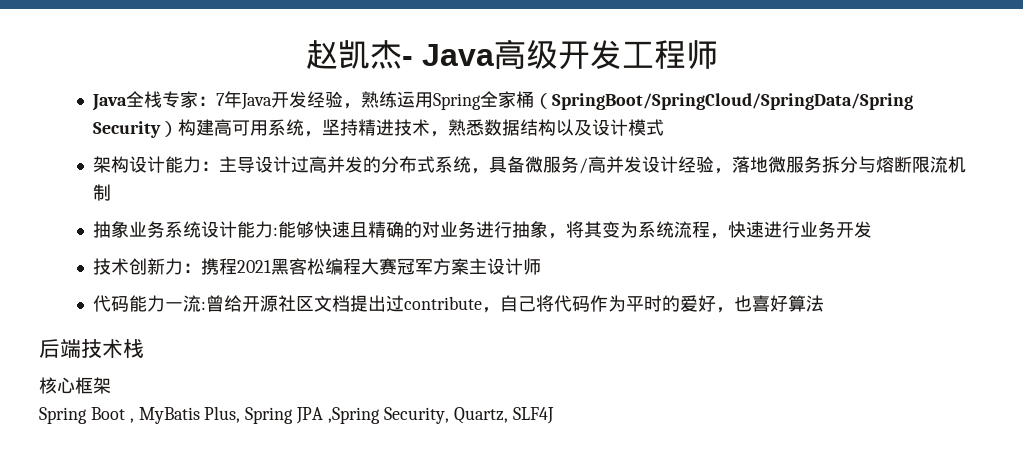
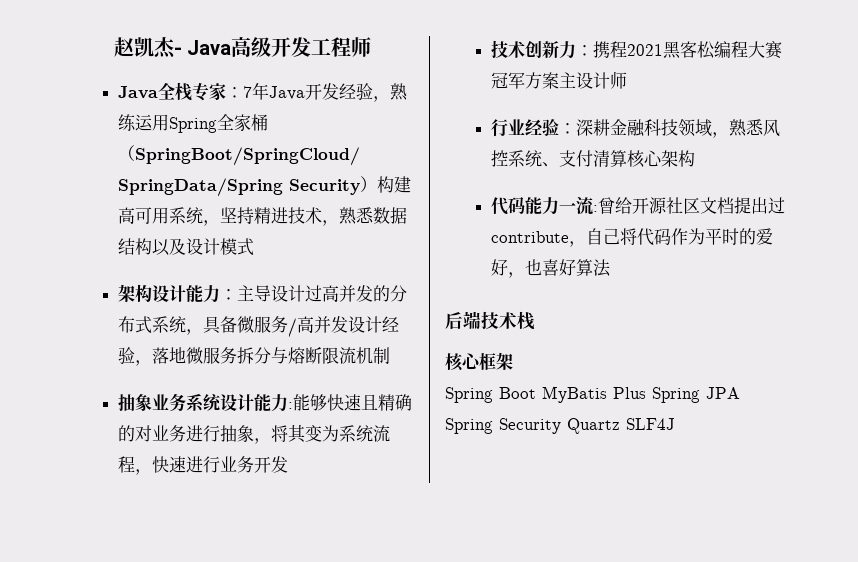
+ 行业经验：深耕金融科技领域，熟悉风控系统、支付清算核心架构
- Spring Boot , MyBatis Plus, Spring JPA ,Spring Security, Quartz, SLF4J
+ Spring Boot MyBatis Plus Spring JPA Spring Security Quartz SLF4J

